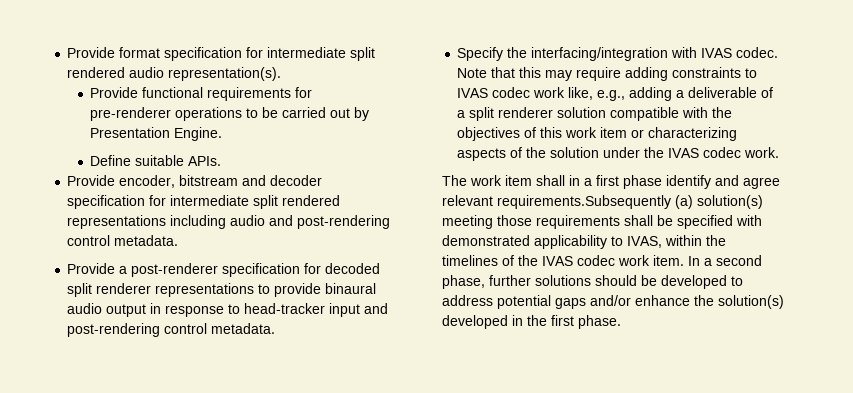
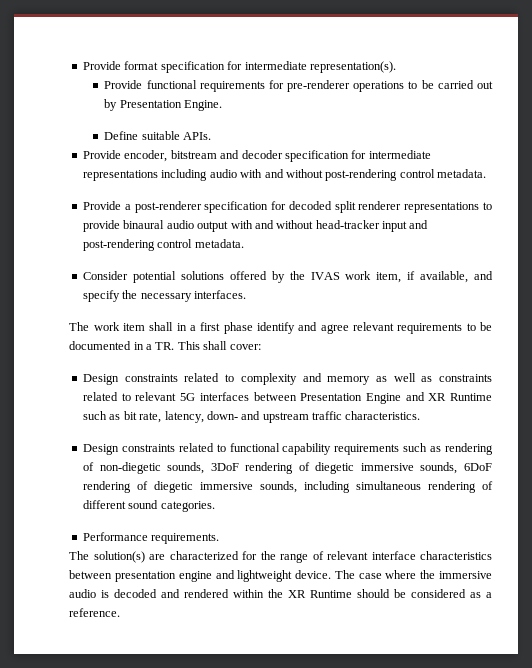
- Provide format specification for intermediate split rendered audio representation(s).
+ Provide format specification for intermediate representation(s).
- Provide encoder, bitstream and decoder specification for intermediate split rendered representations including audio and post-rendering control metadata.
+ Provide encoder, bitstream and decoder specification for intermediate representations including audio with and without post-rendering control metadata.
- Provide a post-renderer specification for decoded split renderer representations to provide binaural audio output in response to head-tracker input and post-rendering control metadata.
+ Provide a post-renderer specification for decoded split renderer representations to provide binaural audio output with and without head-tracker input and post-rendering control metadata.
- Specify the interfacing/integration with IVAS codec. Note that this may require adding constraints to IVAS codec work like, e.g., adding a deliverable of a split renderer solution compatible with the objectives of this work item or characterizing aspects of the solution under the IVAS codec work.
+ Consider potential solutions offered by the IVAS work item, if available, and specify the necessary interfaces.
- The work item shall in a first phase identify and agree relevant requirements.Subsequently (a) solution(s) meeting those requirements shall be specified with demonstrated applicability to IVAS, within the timelines of the IVAS codec work item. In a second phase, further solutions should be developed to address potential gaps and/or enhance the solution(s) developed in the first phase.
+ The work item shall in a first phase identify and agree relevant requirements to be documented in a TR. This shall cover:
+ Design constraints related to complexity and memory as well as constraints related to relevant 5G interfaces between Presentation Engine and XR Runtime such as bit rate, latency, down- and upstream traffic characteristics.
+ Design constraints related to functional capability requirements such as rendering of non-diegetic sounds, 3DoF rendering of diegetic immersive sounds, 6DoF rendering of diegetic immersive sounds, including simultaneous rendering of different sound categories.
+ Performance requirements.
+ The solution(s) are characterized for the range of relevant interface characteristics between presentation engine and lightweight device. The case where the immersive audio is decoded and rendered within the XR Runtime should be considered as a reference.

